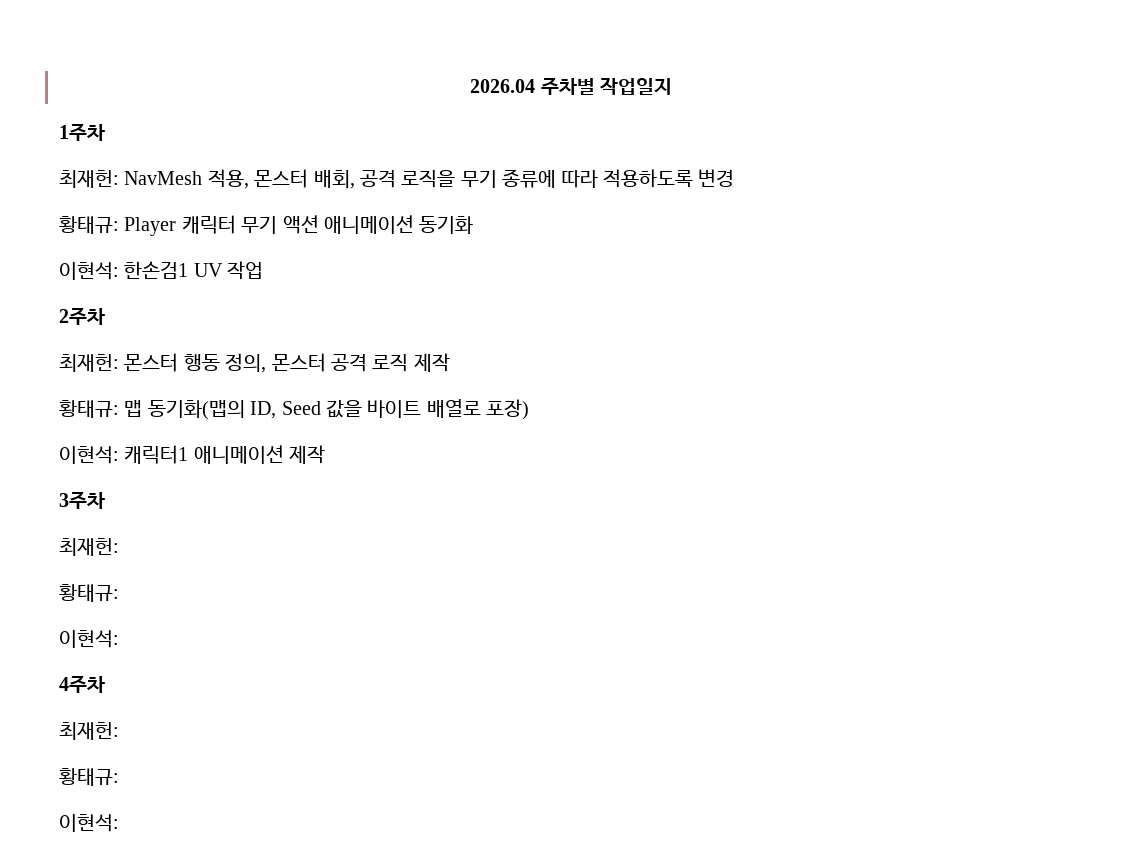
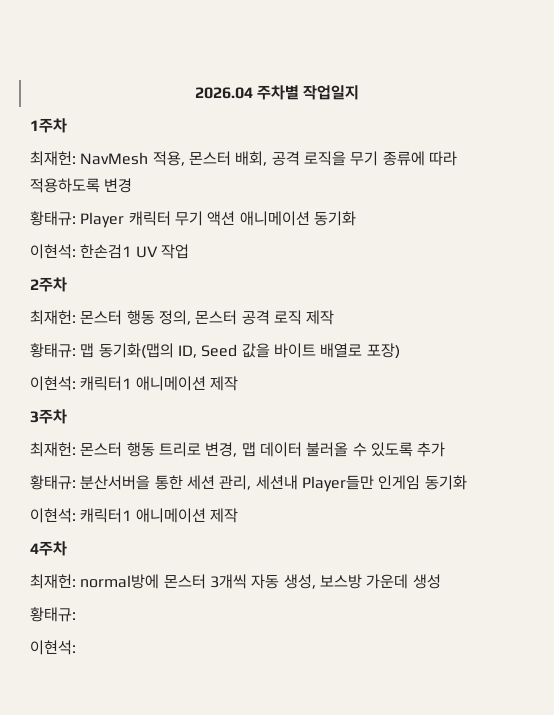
  3주차
- 최재헌:
- 황태규:
- 이현석:
+ 최재헌: 몬스터 행동 트리로 변경, 맵 데이터 불러올 수 있도록 추가
+ 황태규: 분산서버을 통한 세션 관리, 세션내 Player들만 인게임 동기화
+ 이현석: 캐릭터1 애니메이션 제작
  4주차
- 최재헌:
+ 최재헌: normal방에 몬스터 3개씩 자동 생성, 보스방 가운데 생성

